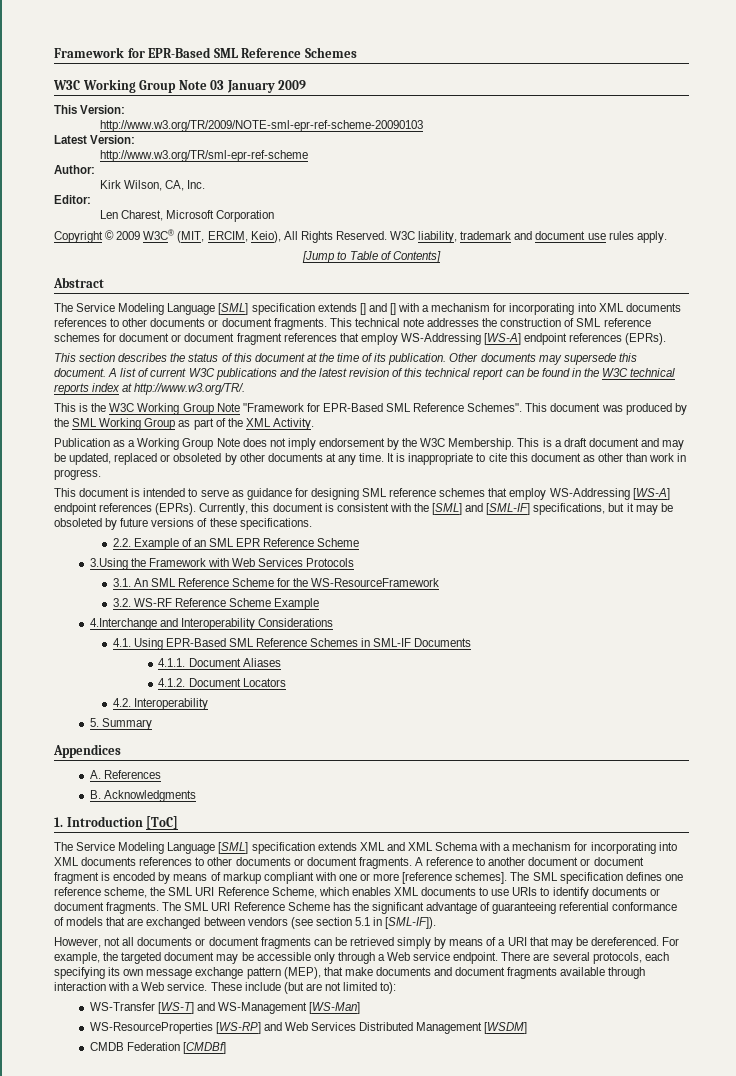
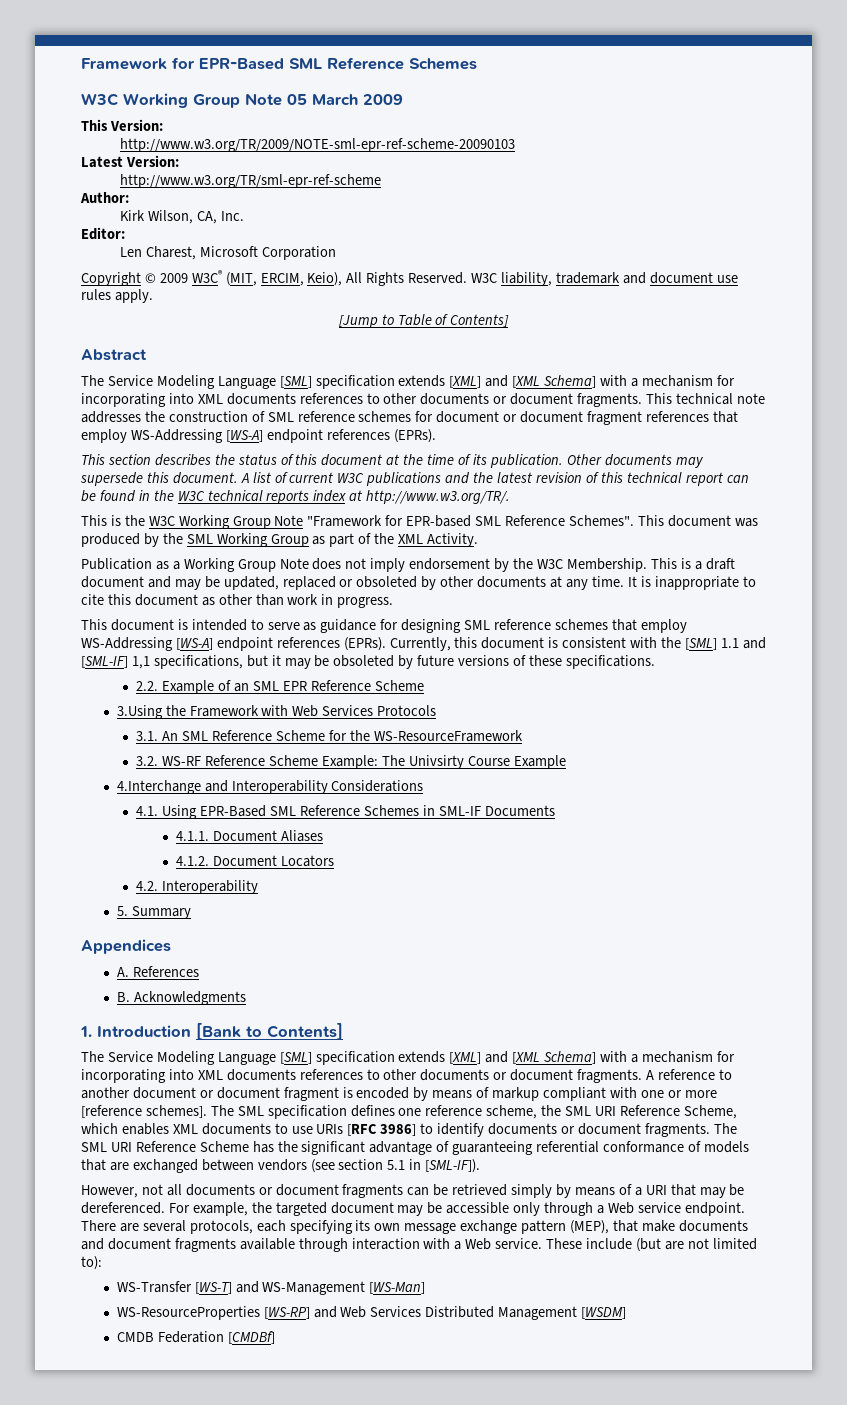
- W3C Working Group Note 03 January 2009
+ W3C Working Group Note 05 March 2009
  Abstract
- The Service Modeling Language [SML] specification extends [] and [] with a mechanism for incorporating into XML documents references to other documents or document fragments.
+ The Service Modeling Language [SML] specification extends [XML] and [XML Schema] with a mechanism for incorporating into XML documents references to other documents or document fragments.
- This is the W3C Working Group Note "Framework for EPR-Based SML Reference Schemes".
+ This is the W3C Working Group Note "Framework for EPR-based SML Reference Schemes".
- Currently, this document is consistent with the [SML] and [SML-IF] specifications, but it may be obsoleted by future versions of these specifications.
+ Currently, this document is consistent with the [SML] 1.1 and [SML-IF] 1,1 specifications, but it may be obsoleted by future versions of these specifications.
- 3.2. WS-RF Reference Scheme Example
+ 3.2. WS-RF Reference Scheme Example: The Univsirty Course Example
- 1. Introduction [ToC]
- The Service Modeling Language [SML] specification extends XML and XML Schema with a mechanism for incorporating into XML documents references to other documents or document fragments.
+ 1. Introduction [Bank to Contents]
+ The Service Modeling Language [SML] specification extends [XML] and [XML Schema] with a mechanism for incorporating into XML documents references to other documents or document fragments.
- The SML specification defines one reference scheme, the SML URI Reference Scheme, which enables XML documents to use URIs to identify documents or document fragments.
+ The SML specification defines one reference scheme, the SML URI Reference Scheme, which enables XML documents to use URIs [RFC 3986] to identify documents or document fragments.

